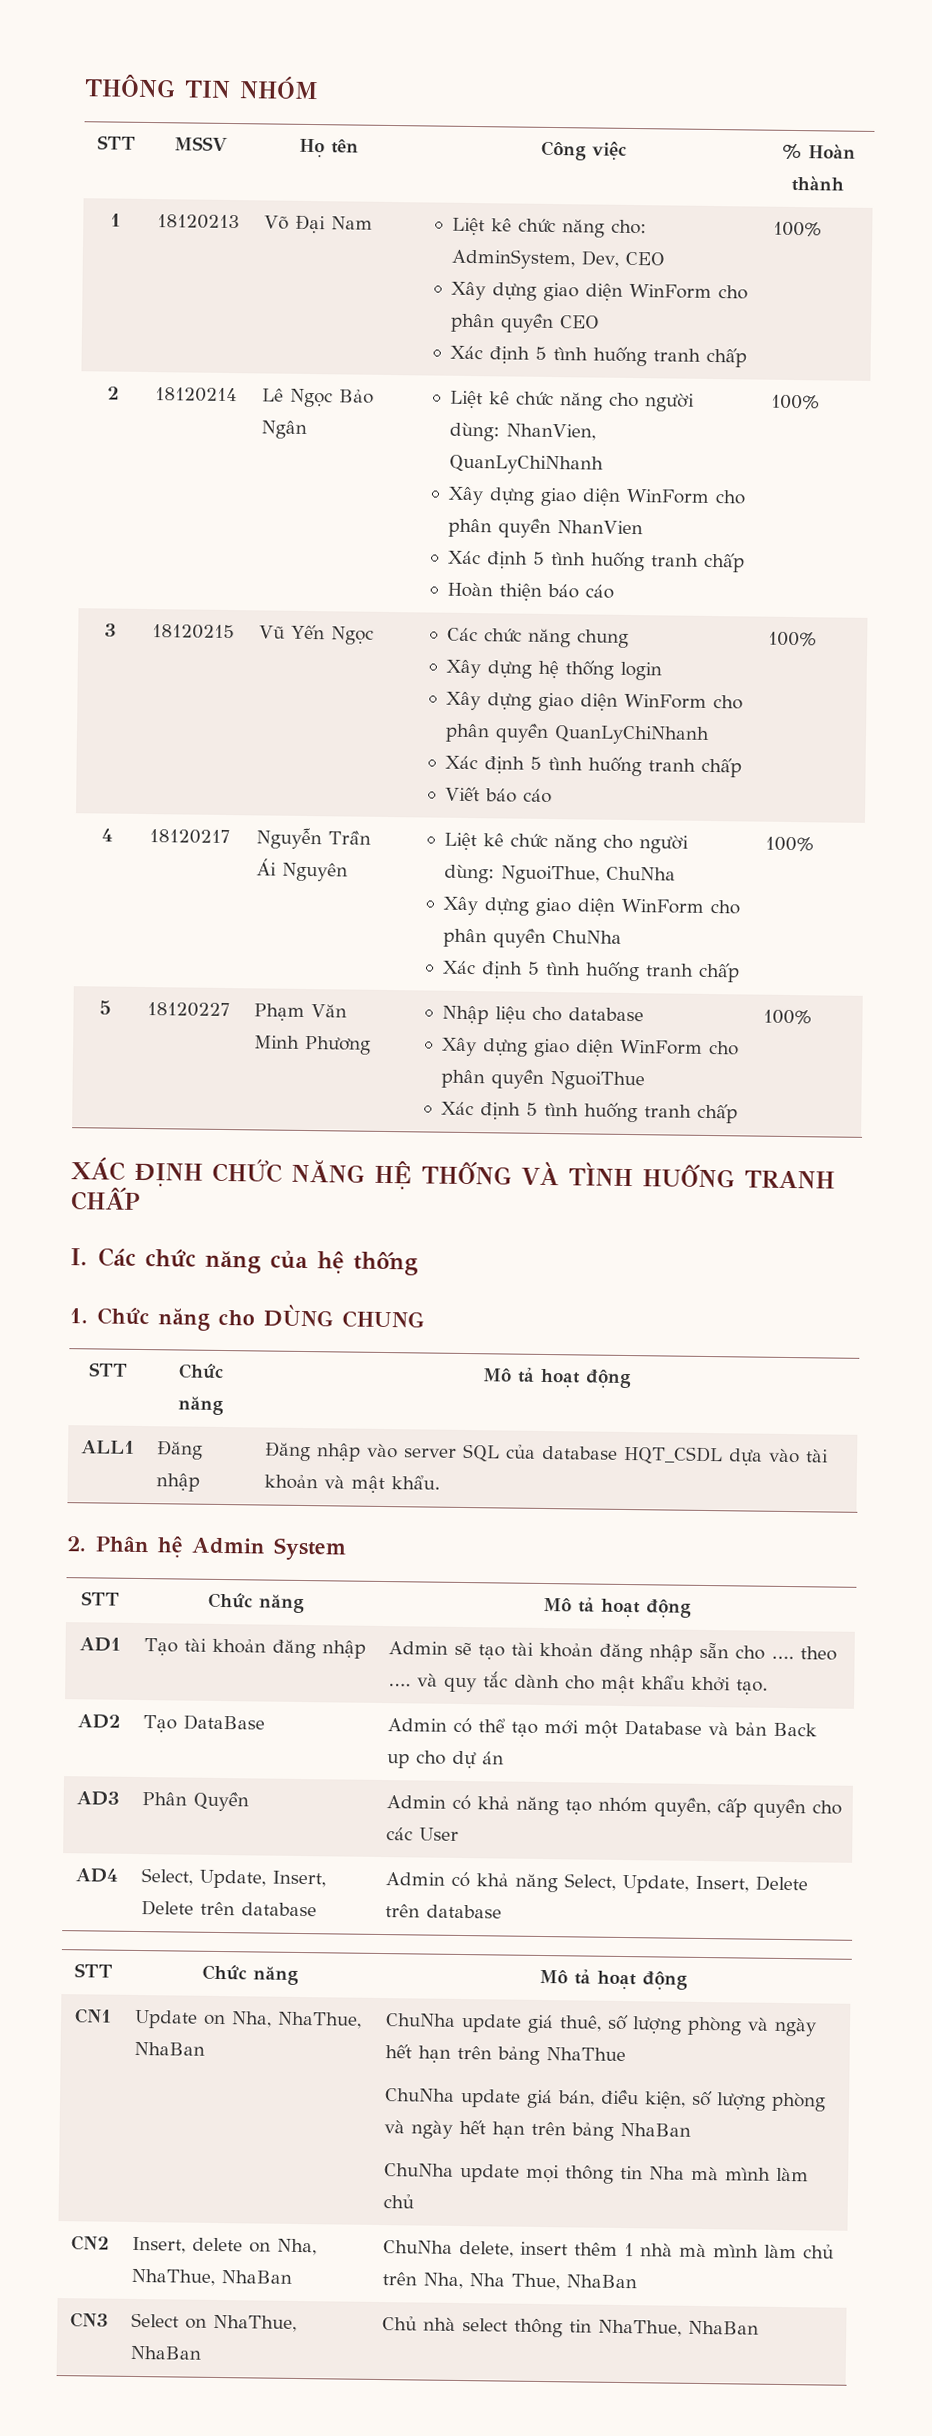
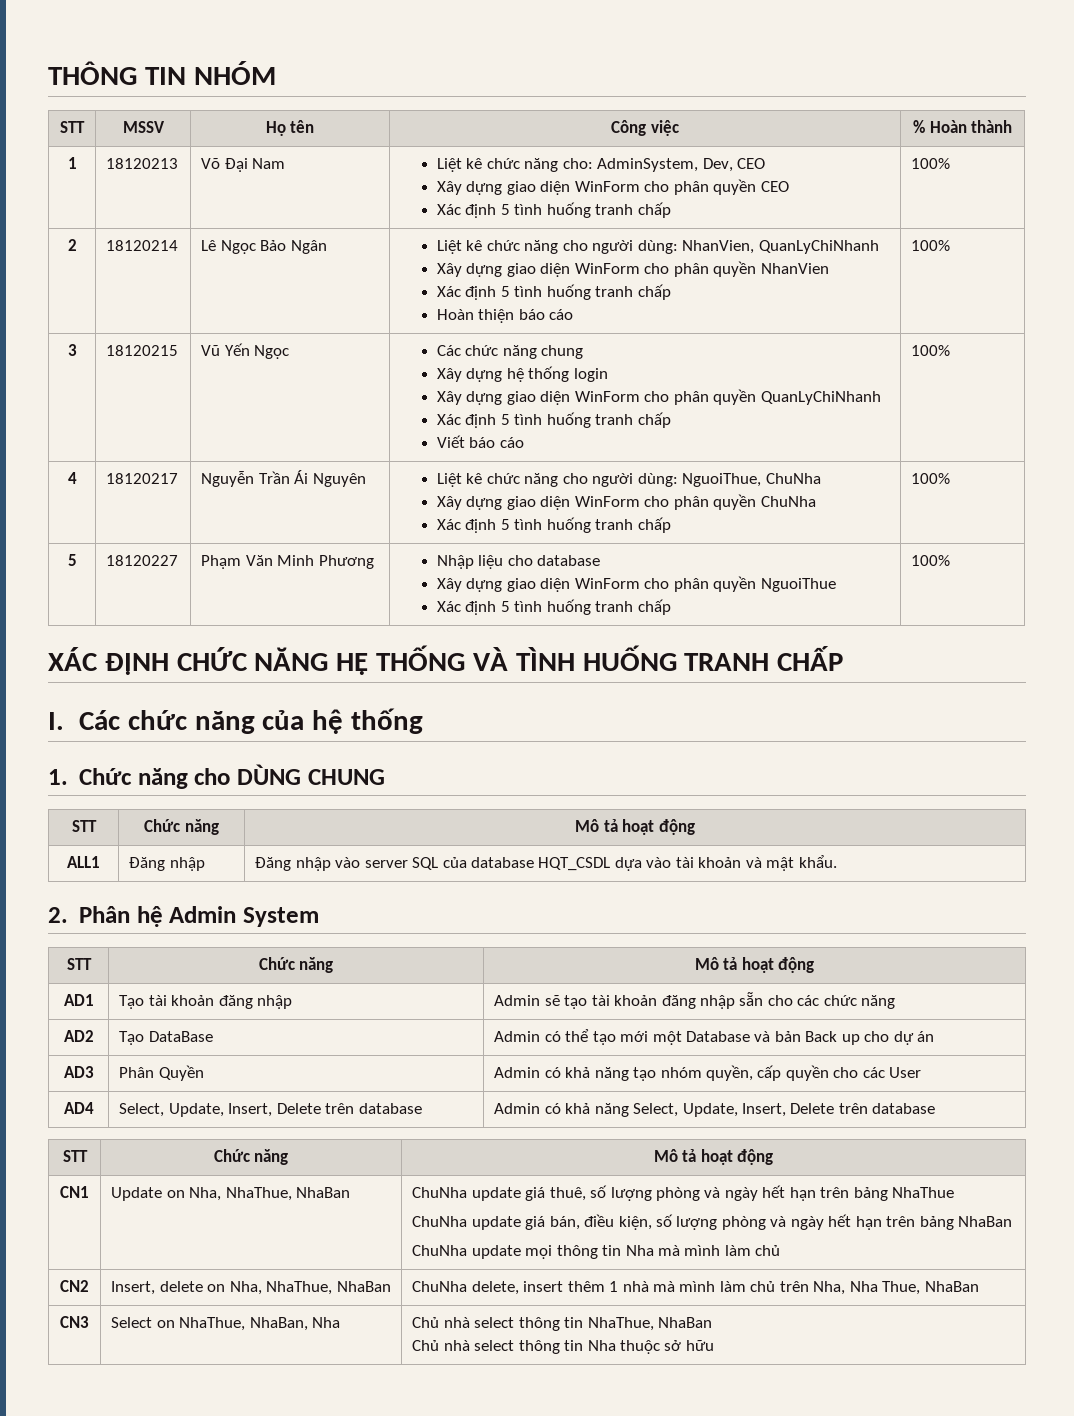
- AD1 | Tạo tài khoản đăng nhập | Admin sẽ tạo tài khoản đăng nhập sẵn cho …. theo …. và quy tắc dành cho mật khẩu khởi tạo.
+ AD1 | Tạo tài khoản đăng nhập | Admin sẽ tạo tài khoản đăng nhập sẵn cho các chức năng
- CN3 | Select on NhaThue, NhaBan | Chủ nhà select thông tin NhaThue, NhaBan
+ CN3 | Select on NhaThue, NhaBan, Nha | Chủ nhà select thông tin NhaThue, NhaBan
+ Chủ nhà select thông tin Nha thuộc sở hữu

